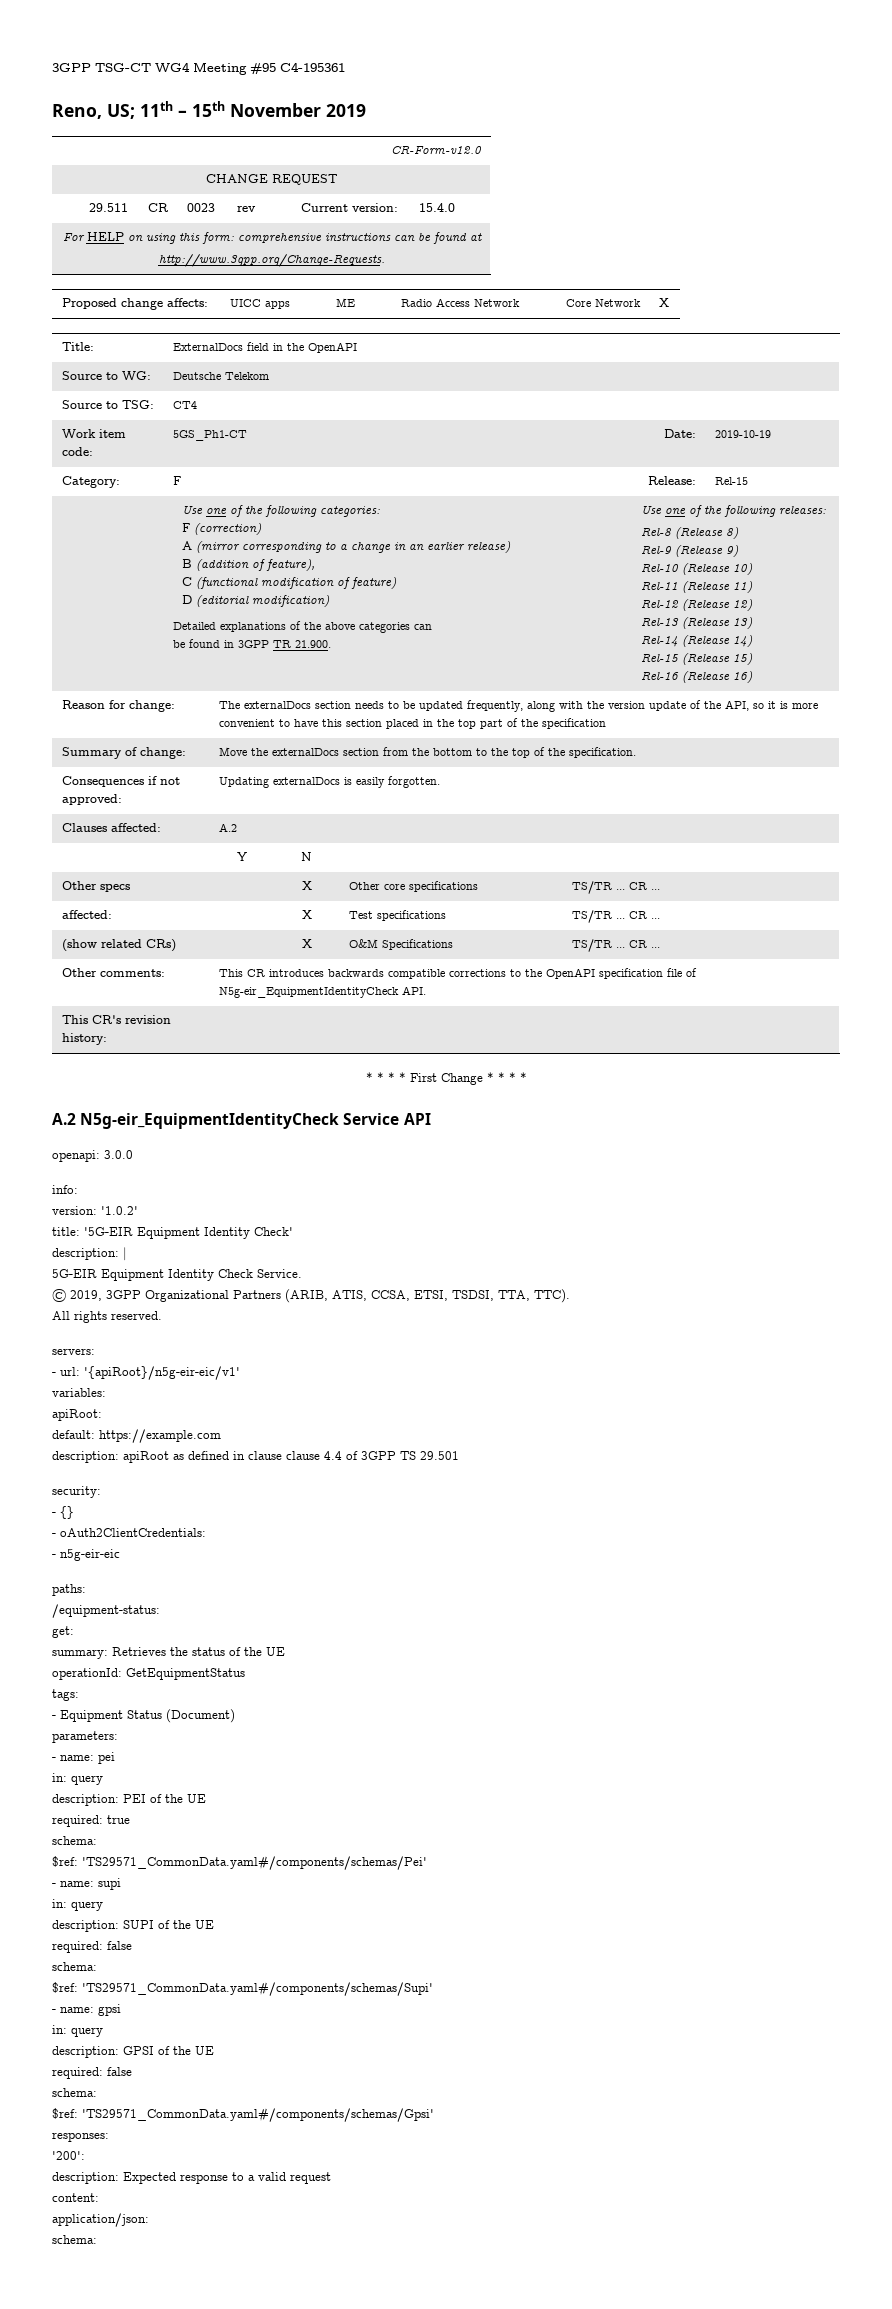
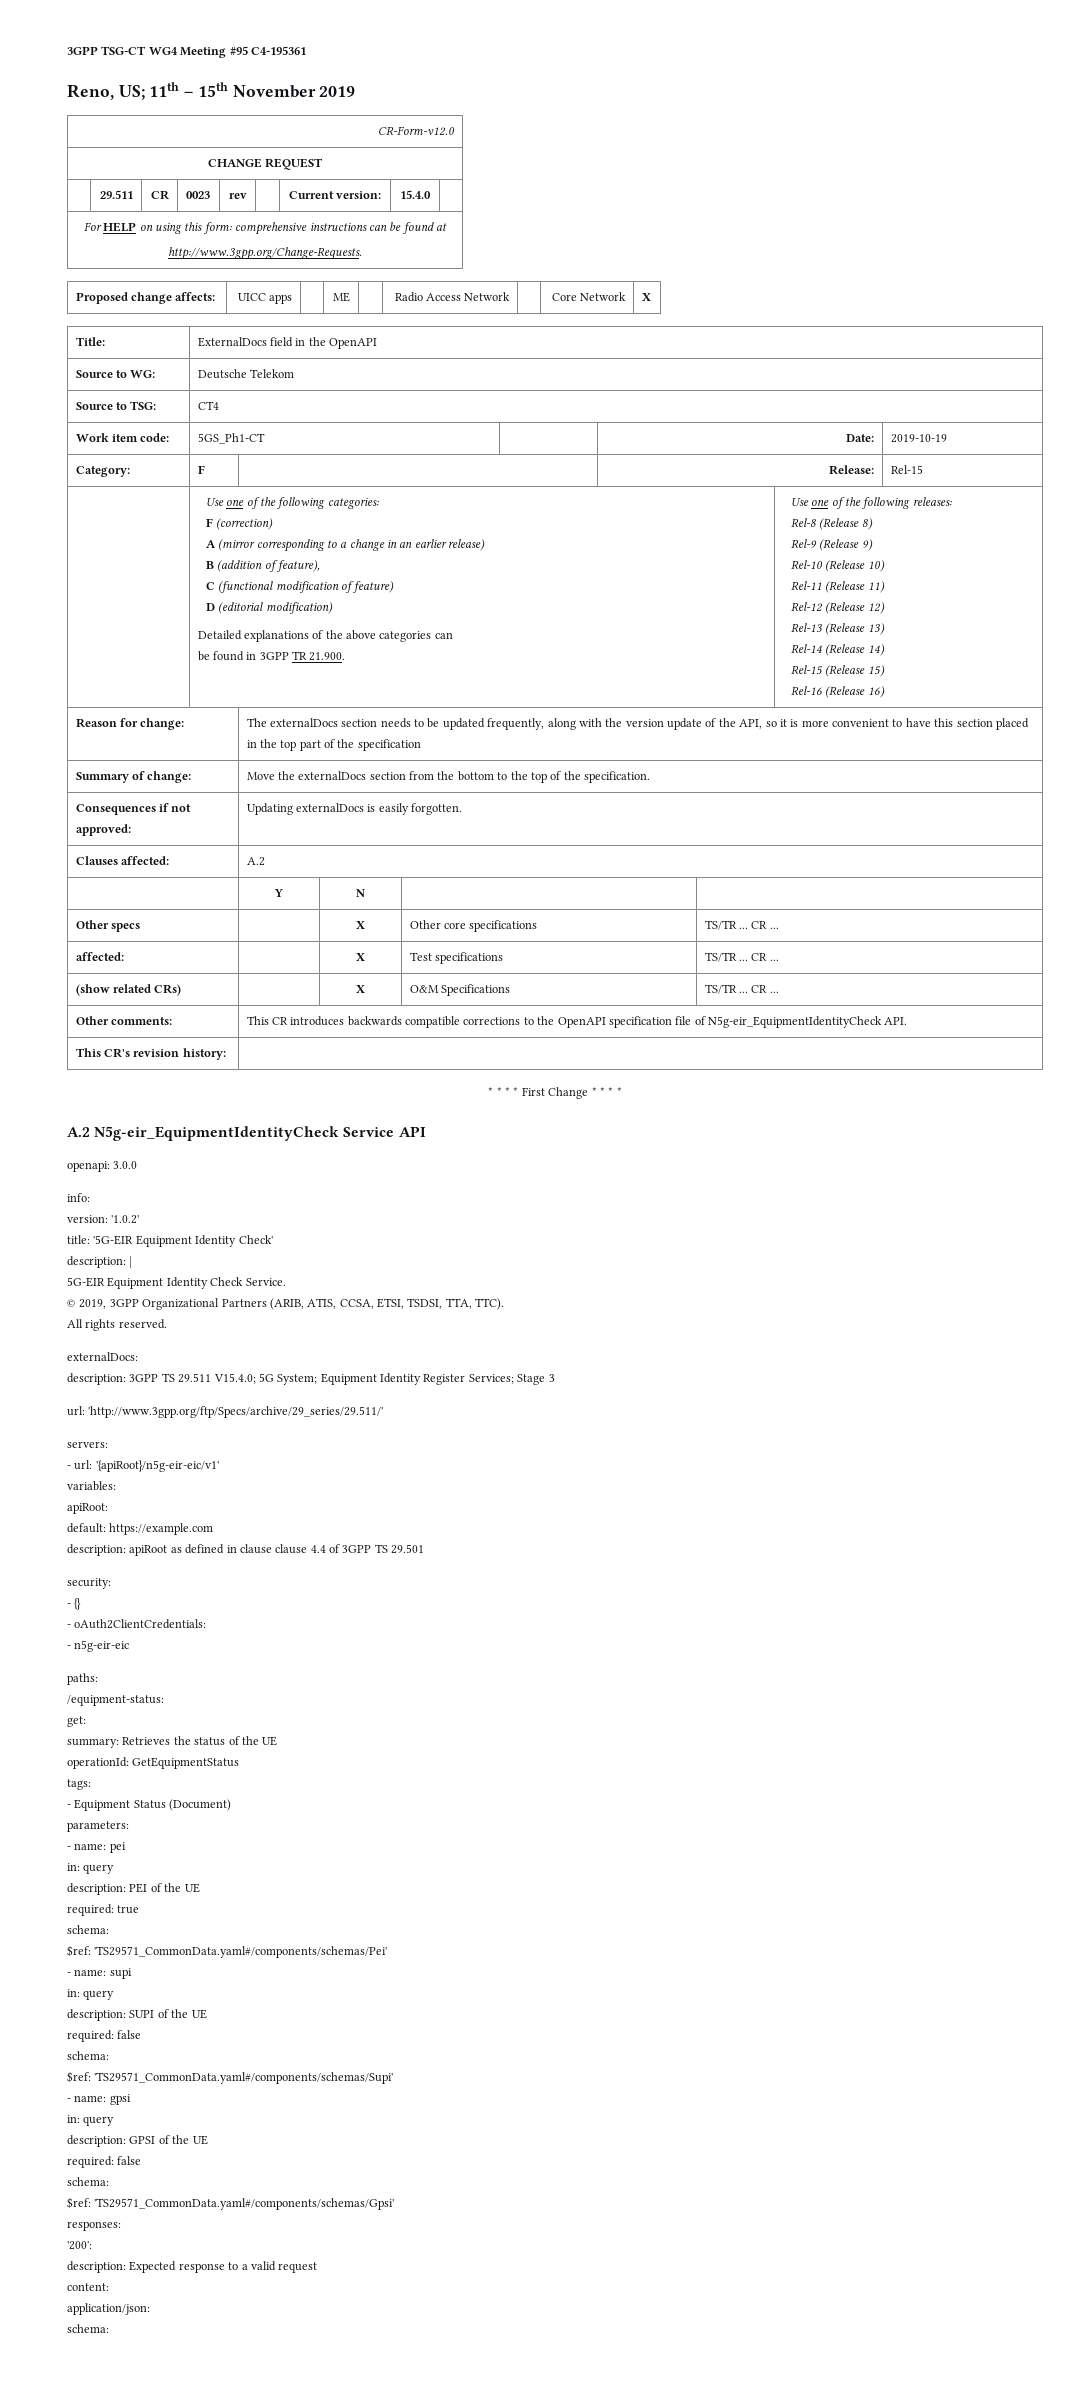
+ externalDocs:
+ description: 3GPP TS 29.511 V15.4.0; 5G System; Equipment Identity Register Services; Stage 3
+ url: 'http://www.3gpp.org/ftp/Specs/archive/29_series/29.511/'

